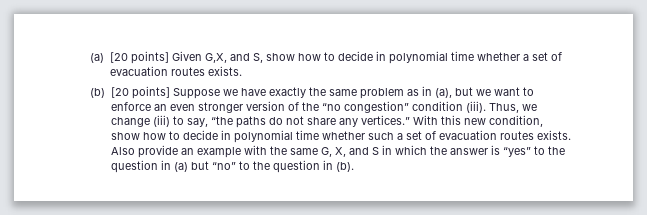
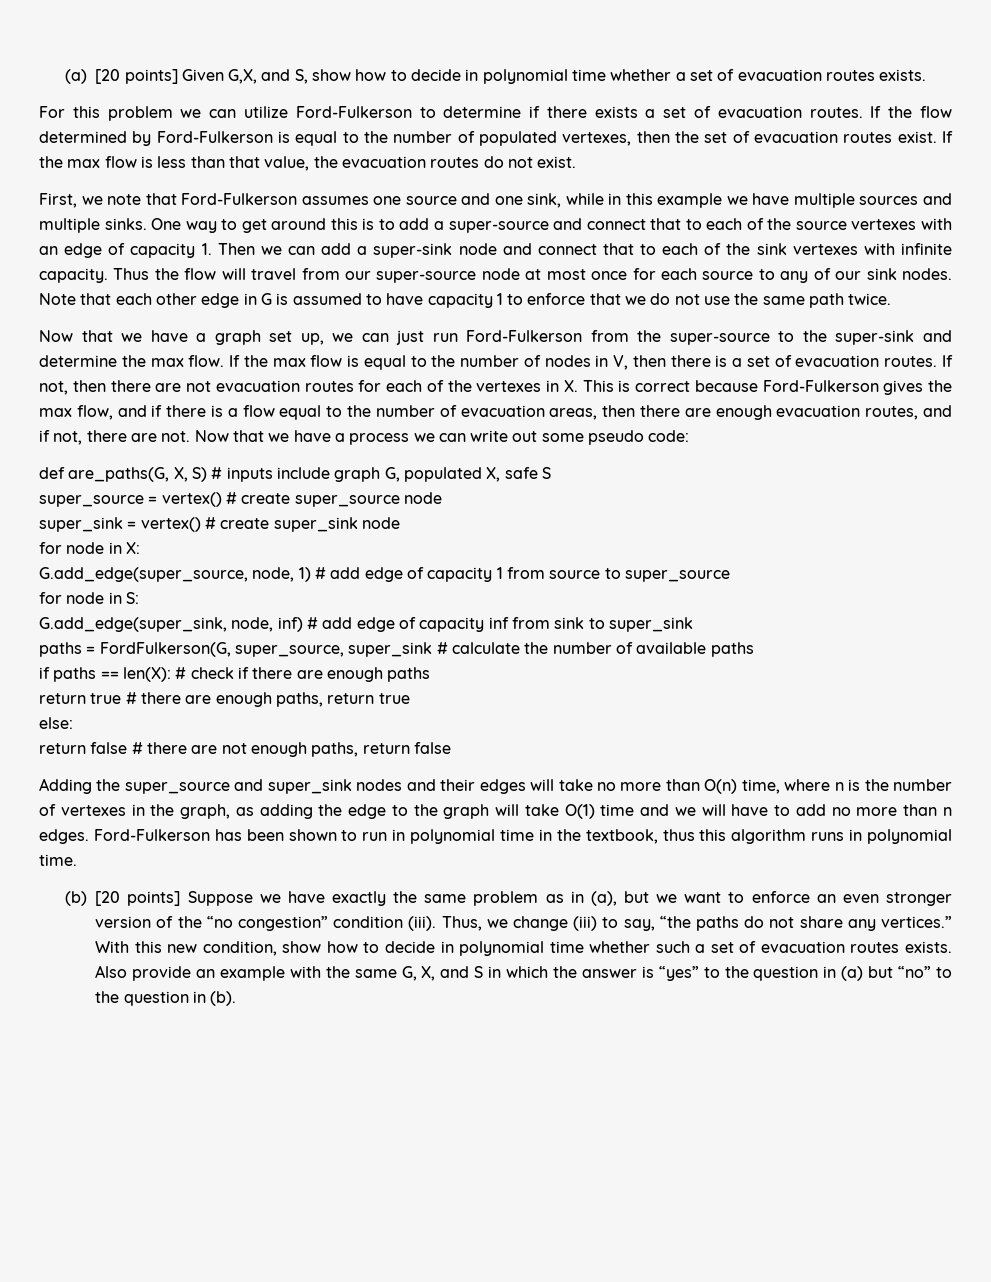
+ For this problem we can utilize Ford-Fulkerson to determine if there exists a set of evacuation routes. If the flow determined by Ford-Fulkerson is equal to the number of populated vertexes, then the set of evacuation routes exist. If the max flow is less than that value, the evacuation routes do not exist.
+ First, we note that Ford-Fulkerson assumes one source and one sink, while in this example we have multiple sources and multiple sinks. One way to get around this is to add a super-source and connect that to each of the source vertexes with an edge of capacity 1. Then we can add a super-sink node and connect that to each of the sink vertexes with infinite capacity. Thus the flow will travel from our super-source node at most once for each source to any of our sink nodes. Note that each other edge in G is assumed to have capacity 1 to enforce that we do not use the same path twice.
+ Now that we have a graph set up, we can just run Ford-Fulkerson from the super-source to the super-sink and determine the max flow. If the max flow is equal to the number of nodes in V, then there is a set of evacuation routes. If not, then there are not evacuation routes for each of the vertexes in X. This is correct because Ford-Fulkerson gives the max flow, and if there is a flow equal to the number of evacuation areas, then there are enough evacuation routes, and if not, there are not. Now that we have a process we can write out some pseudo code:
+ def are_paths(G, X, S) # inputs include graph G, populated X, safe S
+ super_source = vertex() # create super_source node
+ super_sink = vertex() # create super_sink node
+ for node in X:
+ G.add_edge(super_source, node, 1) # add edge of capacity 1 from source to super_source
+ for node in S:
+ G.add_edge(super_sink, node, inf) # add edge of capacity inf from sink to super_sink
+ paths = FordFulkerson(G, super_source, super_sink # calculate the number of available paths
+ if paths == len(X): # check if there are enough paths
+ return true # there are enough paths, return true
+ else:
+ return false # there are not enough paths, return false
+ Adding the super_source and super_sink nodes and their edges will take no more than O(n) time, where n is the number of vertexes in the graph, as adding the edge to the graph will take O(1) time and we will have to add no more than n edges. Ford-Fulkerson has been shown to run in polynomial time in the textbook, thus this algorithm runs in polynomial time.

